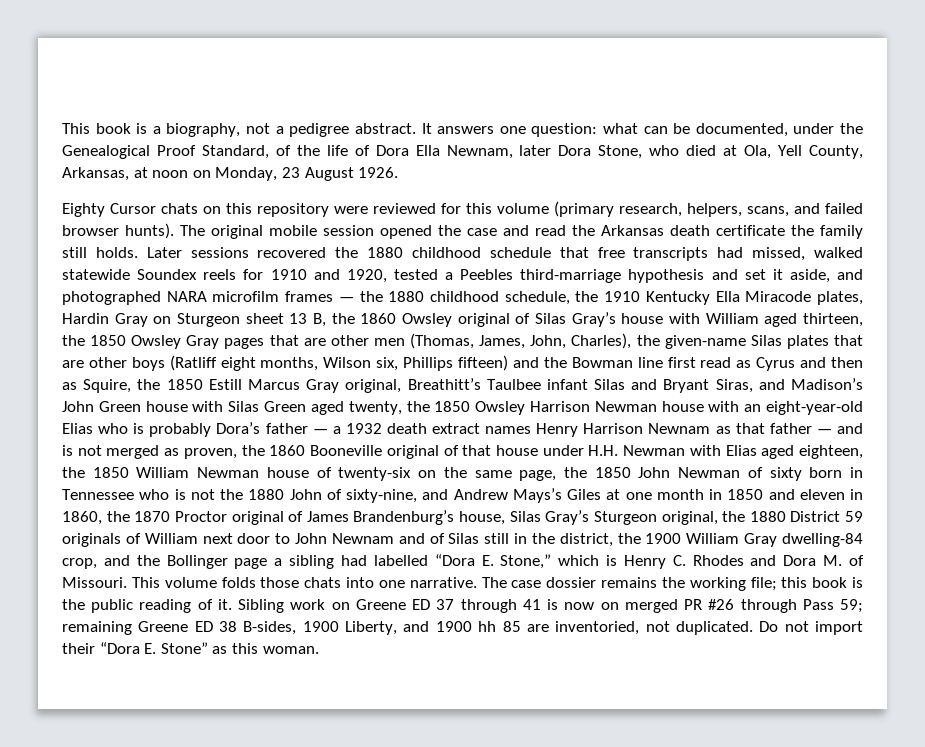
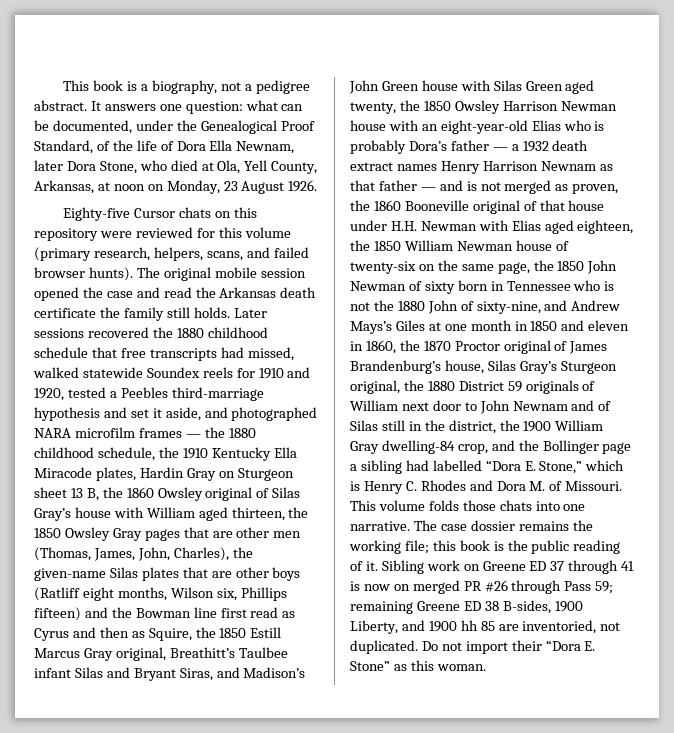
- Eighty Cursor chats on this repository were reviewed for this volume (primary research, helpers, scans, and failed browser hunts).
+ Eighty-five Cursor chats on this repository were reviewed for this volume (primary research, helpers, scans, and failed browser hunts).

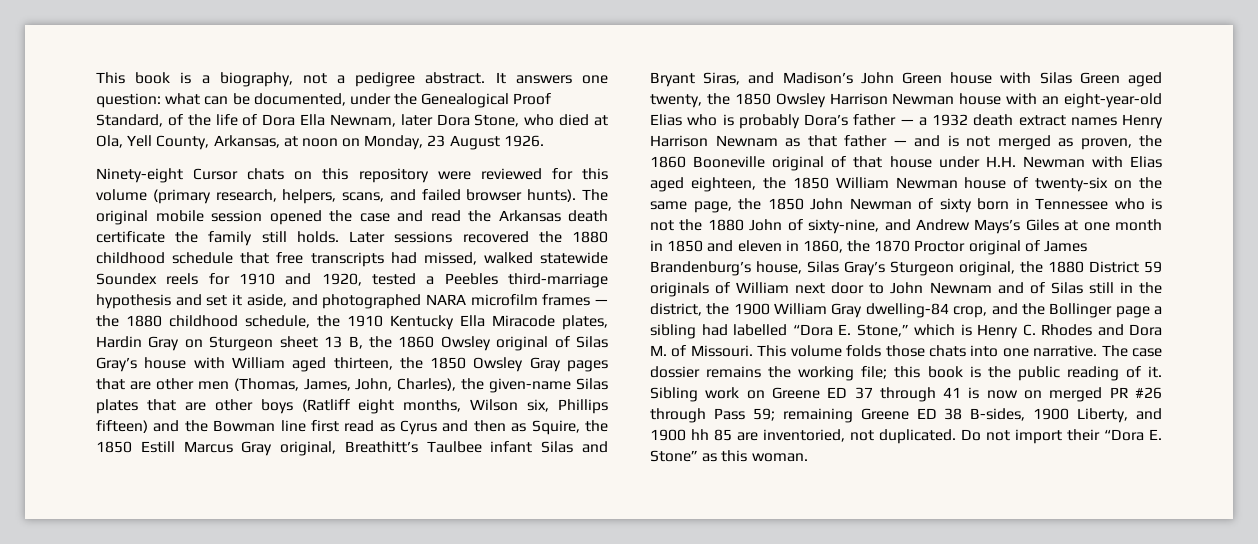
- Eighty-five Cursor chats on this repository were reviewed for this volume (primary research, helpers, scans, and failed browser hunts).
+ Ninety-eight Cursor chats on this repository were reviewed for this volume (primary research, helpers, scans, and failed browser hunts).

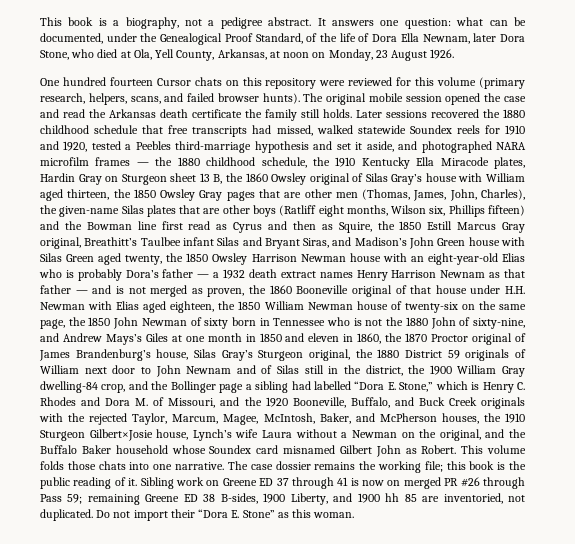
- Ninety-eight Cursor chats on this repository were reviewed for this volume (primary research, helpers, scans, and failed browser hunts).
+ One hundred fourteen Cursor chats on this repository were reviewed for this volume (primary research, helpers, scans, and failed browser hunts).
- Later sessions recovered the 1880 childhood schedule that free transcripts had missed, walked statewide Soundex reels for 1910 and 1920, tested a Peebles third-marriage hypothesis and set it aside, and photographed NARA microfilm frames — the 1880 childhood schedule, the 1910 Kentucky Ella Miracode plates, Hardin Gray on Sturgeon sheet 13 B, the 1860 Owsley original of Silas Gray’s house with William aged thirteen, the 1850 Owsley Gray pages that are other men (Thomas, James, John, Charles), the given-name Silas plates that are other boys (Ratliff eight months, Wilson six, Phillips fifteen) and the Bowman line first read as Cyrus and then as Squire, the 1850 Estill Marcus Gray original, Breathitt’s Taulbee infant Silas and Bryant Siras, and Madison’s John Green house with Silas Green aged twenty, the 1850 Owsley Harrison Newman house with an eight-year-old Elias who is probably Dora’s father — a 1932 death extract names Henry Harrison Newnam as that father — and is not merged as proven, the 1860 Booneville original of that house under H.H. Newman with Elias aged eighteen, the 1850 William Newman house of twenty-six on the same page, the 1850 John Newman of sixty born in Tennessee who is not the 1880 John of sixty-nine, and Andrew Mays’s Giles at one month in 1850 and eleven in 1860, the 1870 Proctor original of James Brandenburg’s house, Silas Gray’s Sturgeon original, the 1880 District 59 originals of William next door to John Newnam and of Silas still in the district, the 1900 William Gray dwelling-84 crop, and the Bollinger page a sibling had labelled “Dora E. Stone,” which is Henry C. Rhodes and Dora M. of Missouri.
+ Later sessions recovered the 1880 childhood schedule that free transcripts had missed, walked statewide Soundex reels for 1910 and 1920, tested a Peebles third-marriage hypothesis and set it aside, and photographed NARA microfilm frames — the 1880 childhood schedule, the 1910 Kentucky Ella Miracode plates, Hardin Gray on Sturgeon sheet 13 B, the 1860 Owsley original of Silas Gray’s house with William aged thirteen, the 1850 Owsley Gray pages that are other men (Thomas, James, John, Charles), the given-name Silas plates that are other boys (Ratliff eight months, Wilson six, Phillips fifteen) and the Bowman line first read as Cyrus and then as Squire, the 1850 Estill Marcus Gray original, Breathitt’s Taulbee infant Silas and Bryant Siras, and Madison’s John Green house with Silas Green aged twenty, the 1850 Owsley Harrison Newman house with an eight-year-old Elias who is probably Dora’s father — a 1932 death extract names Henry Harrison Newnam as that father — and is not merged as proven, the 1860 Booneville original of that house under H.H. Newman with Elias aged eighteen, the 1850 William Newman house of twenty-six on the same page, the 1850 John Newman of sixty born in Tennessee who is not the 1880 John of sixty-nine, and Andrew Mays’s Giles at one month in 1850 and eleven in 1860, the 1870 Proctor original of James Brandenburg’s house, Silas Gray’s Sturgeon original, the 1880 District 59 originals of William next door to John Newnam and of Silas still in the district, the 1900 William Gray dwelling-84 crop, and the Bollinger page a sibling had labelled “Dora E. Stone,” which is Henry C. Rhodes and Dora M. of Missouri, and the 1920 Booneville, Buffalo, and Buck Creek originals with the rejected Taylor, Marcum, Magee, McIntosh, Baker, and McPherson houses, the 1910 Sturgeon Gilbert×Josie house, Lynch’s wife Laura without a Newman on the original, and the Buffalo Baker household whose Soundex card misnamed Gilbert John as Robert.

